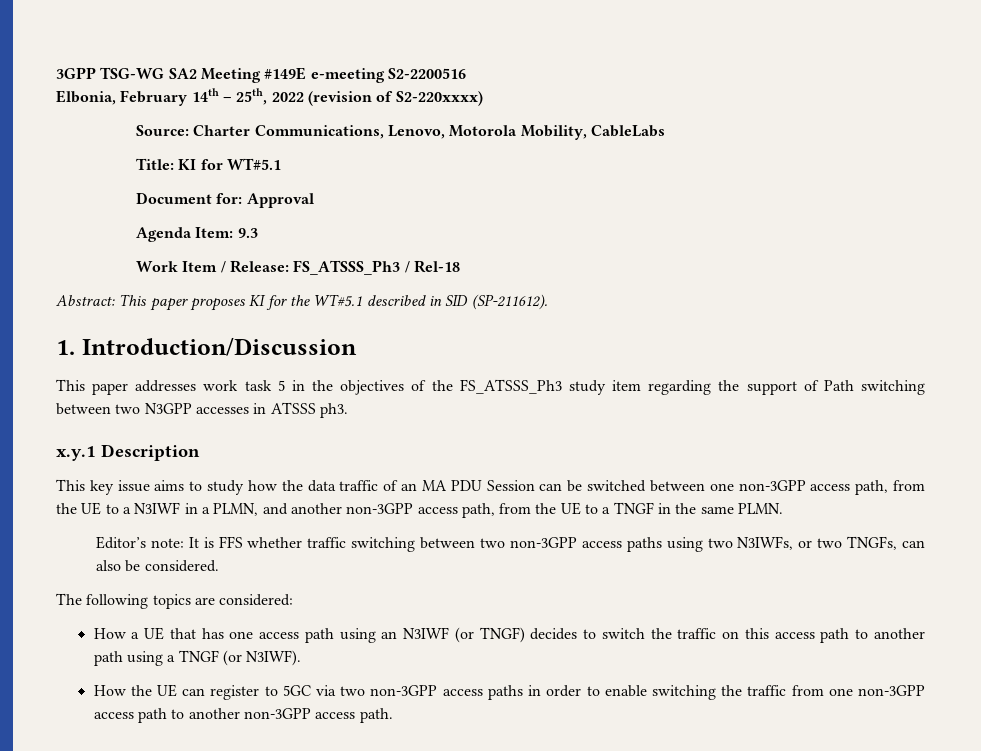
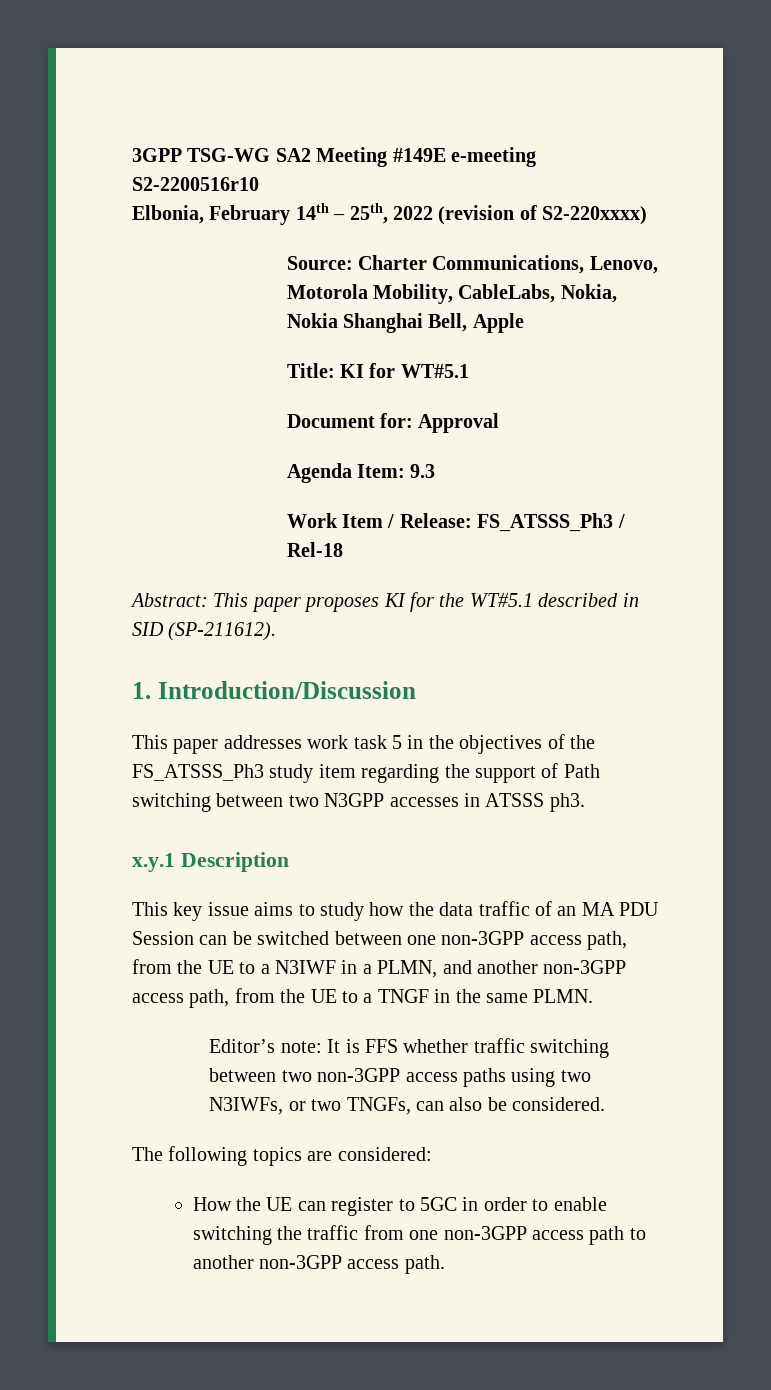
- 3GPP TSG-WG SA2 Meeting #149E e-meeting S2-2200516
+ 3GPP TSG-WG SA2 Meeting #149E e-meeting S2-2200516r10
- Source: Charter Communications, Lenovo, Motorola Mobility, CableLabs
+ Source: Charter Communications, Lenovo, Motorola Mobility, CableLabs, Nokia, Nokia Shanghai Bell, Apple
- How a UE that has one access path using an N3IWF (or TNGF) decides to switch the traffic on this access path to another path using a TNGF (or N3IWF).
- How the UE can register to 5GC via two non-3GPP access paths in order to enable switching the traffic from one non-3GPP access path to another non-3GPP access path.
+ How the UE can register to 5GC in order to enable switching the traffic from one non-3GPP access path to another non-3GPP access path.

